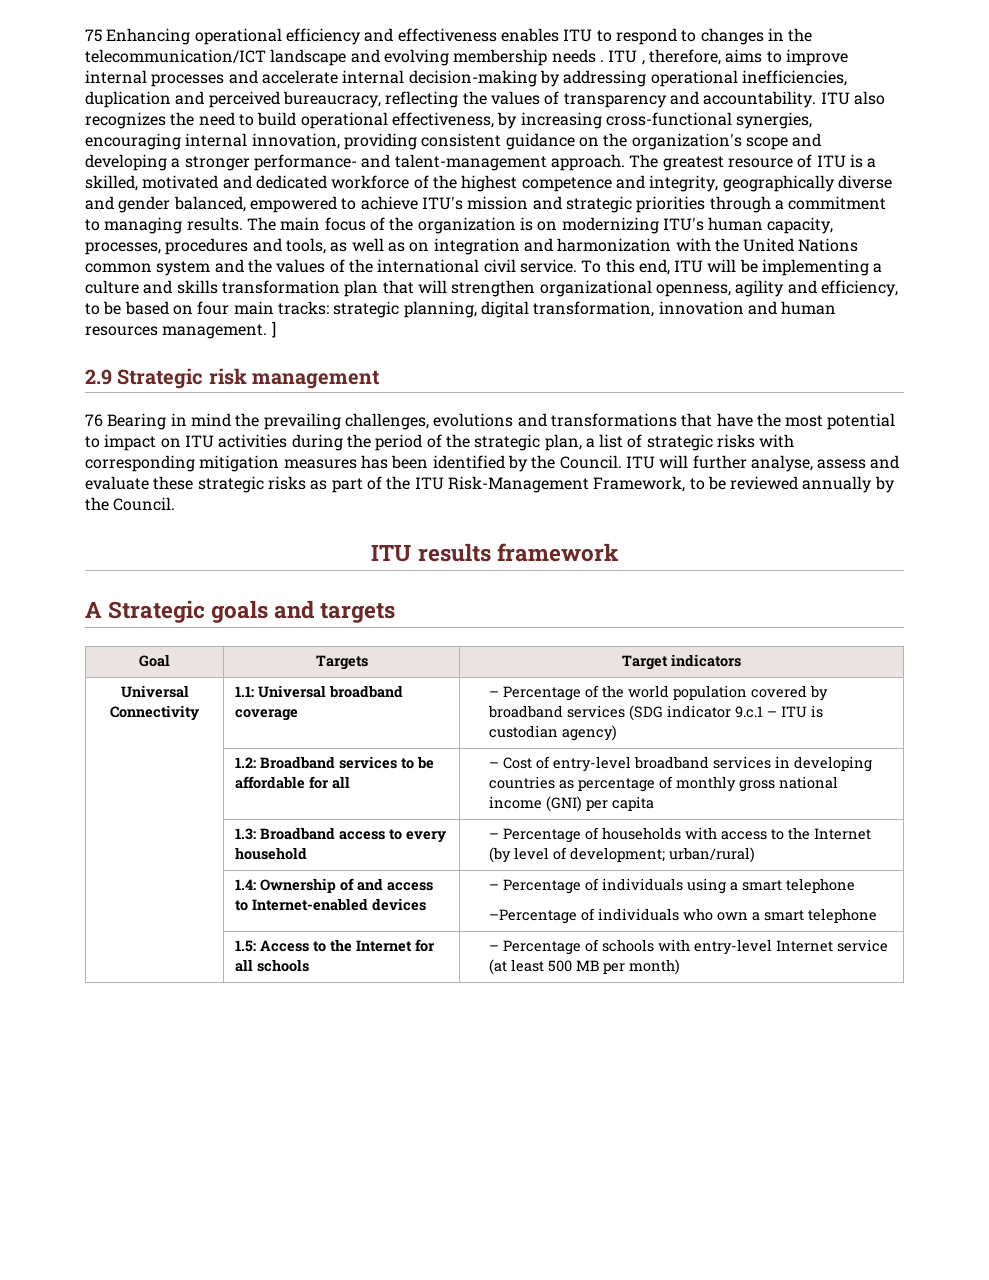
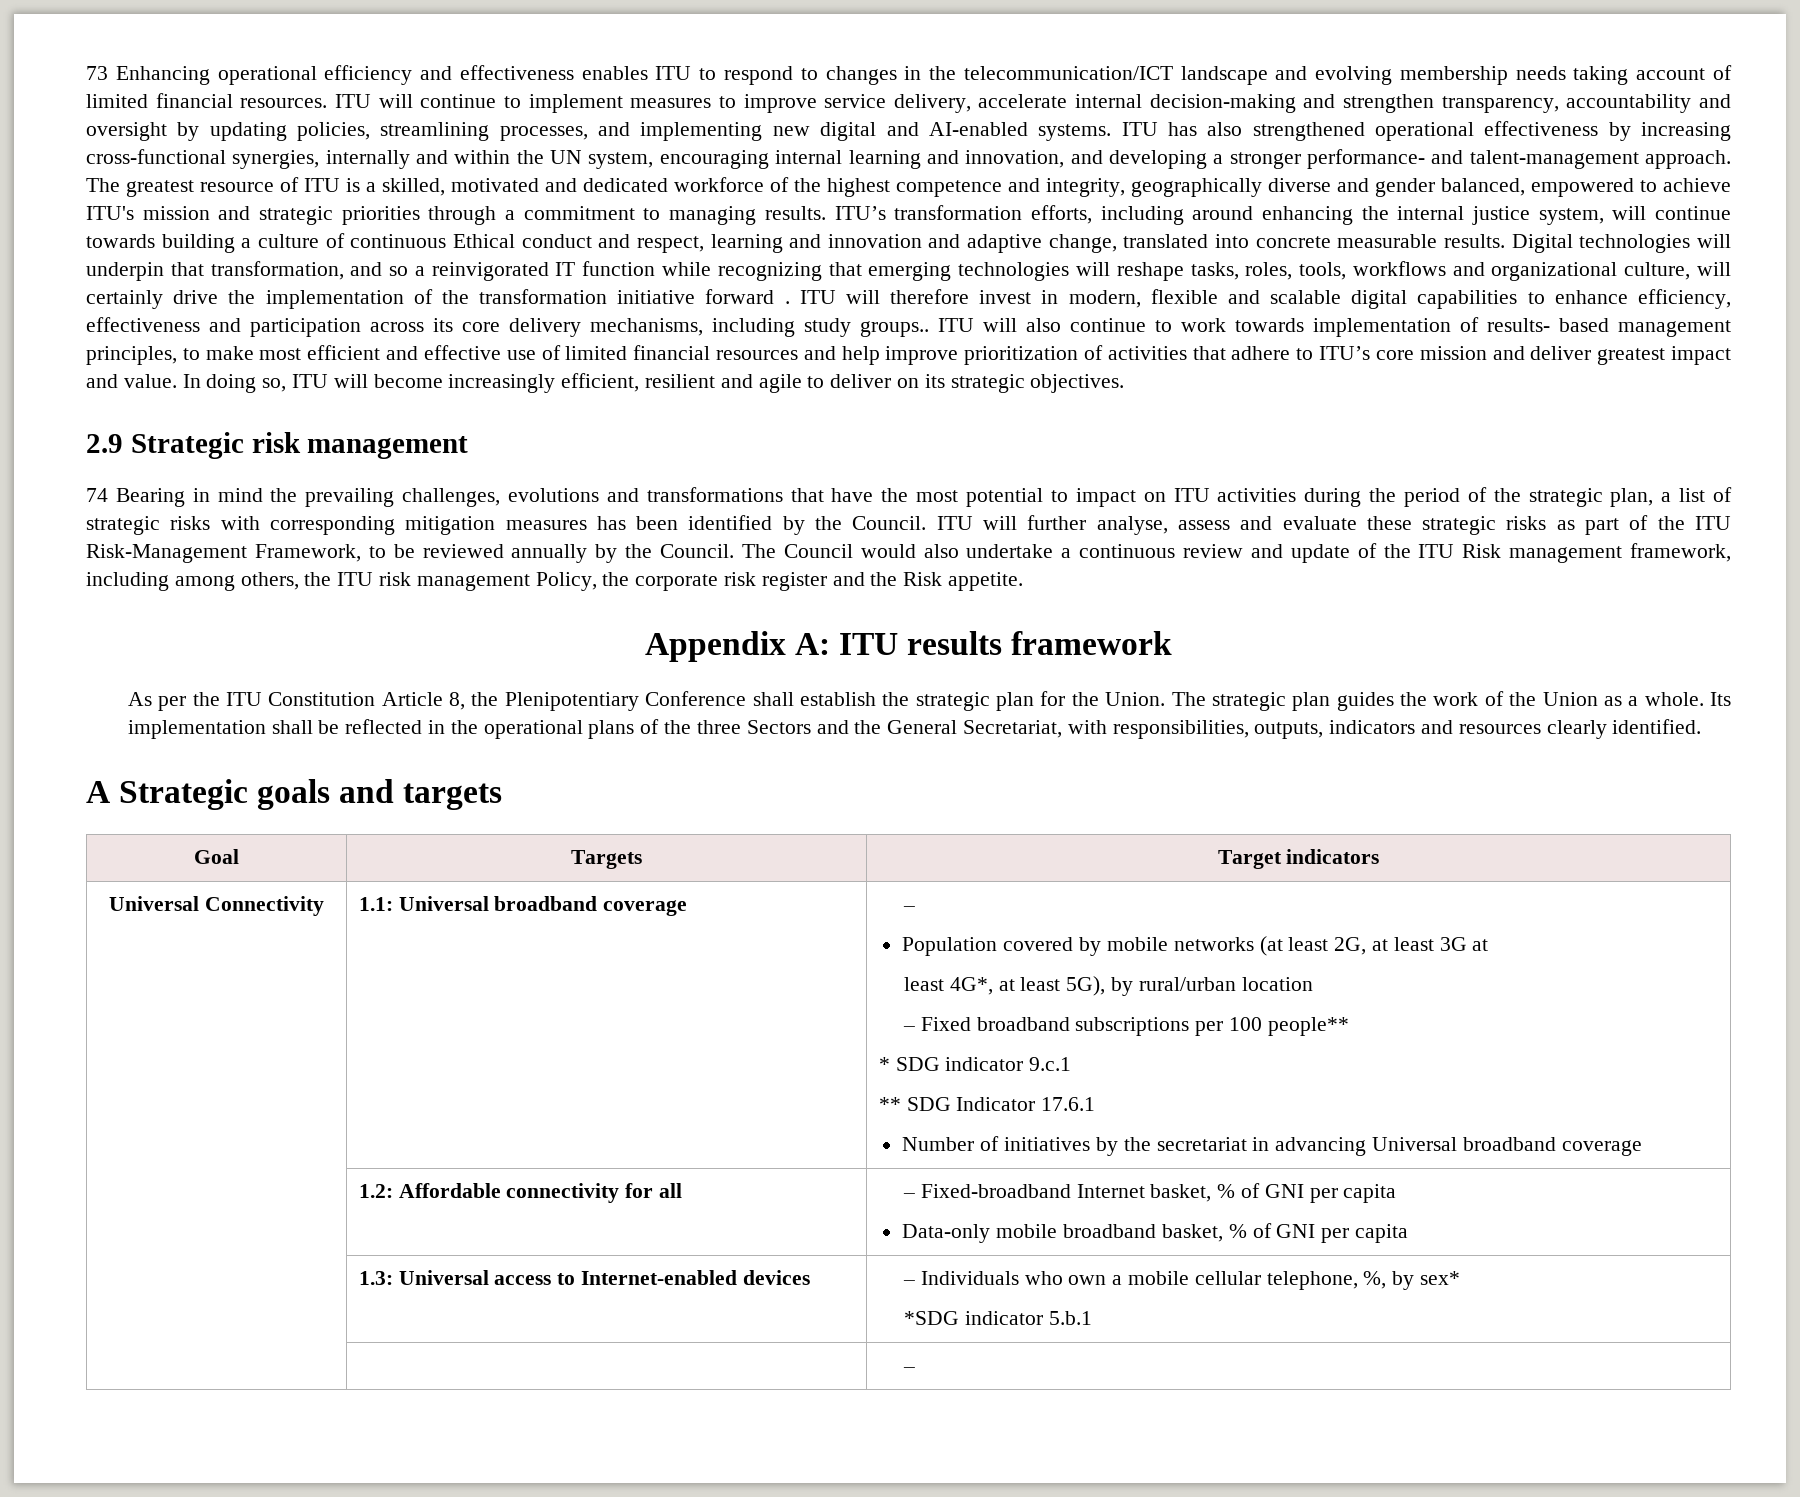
- 75 Enhancing operational efficiency and effectiveness enables ITU to respond to changes in the telecommunication/ICT landscape and evolving membership needs . ITU , therefore, aims to improve internal processes and accelerate internal decision-making by addressing operational inefficiencies, duplication and perceived bureaucracy, reflecting the values of transparency and accountability. ITU also recognizes the need to build operational effectiveness, by increasing cross-functional synergies, encouraging internal innovation, providing consistent guidance on the organization's scope and developing a stronger performance- and talent-management approach.
+ 73 Enhancing operational efficiency and effectiveness enables ITU to respond to changes in the telecommunication/ICT landscape and evolving membership needs taking account of limited financial resources. ITU will continue to implement measures to improve service delivery, accelerate internal decision-making and strengthen transparency, accountability and oversight by updating policies, streamlining processes, and implementing new digital and AI-enabled systems. ITU has also strengthened operational effectiveness by increasing cross-functional synergies, internally and within the UN system, encouraging internal learning and innovation, and developing a stronger performance- and talent-management approach.
- The main focus of the organization is on modernizing ITU's human capacity, processes, procedures and tools, as well as on integration and harmonization with the United Nations common system and the values of the international civil service. To this end, ITU will be implementing a culture and skills transformation plan that will strengthen organizational openness, agility and efficiency, to be based on four main tracks: strategic planning, digital transformation, innovation and human resources management. ]
+ ITU’s transformation efforts, including around enhancing the internal justice system, will continue towards building a culture of continuous Ethical conduct and respect, learning and innovation and adaptive change, translated into concrete measurable results. Digital technologies will underpin that transformation, and so a reinvigorated IT function while recognizing that emerging technologies will reshape tasks, roles, tools, workflows and organizational culture, will certainly drive the implementation of the transformation initiative forward . ITU will therefore invest in modern, flexible and scalable digital capabilities to enhance efficiency, effectiveness and participation across its core delivery mechanisms, including study groups.. ITU will also continue to work towards implementation of results- based management principles, to make most efficient and effective use of limited financial resources and help improve prioritization of activities that adhere to ITU’s core mission and deliver greatest impact and value. In doing so, ITU will become increasingly efficient, resilient and agile to deliver on its strategic objectives.
- 76 Bearing in mind the prevailing challenges, evolutions and transformations that have the most potential to impact on ITU activities during the period of the strategic plan, a list of strategic risks with corresponding mitigation measures has been identified by the Council.
+ 74 Bearing in mind the prevailing challenges, evolutions and transformations that have the most potential to impact on ITU activities during the period of the strategic plan, a list of strategic risks with corresponding mitigation measures has been identified by the Council.
- ITU will further analyse, assess and evaluate these strategic risks as part of the ITU Risk-Management Framework, to be reviewed annually by the Council.
- ITU results framework
+ ITU will further analyse, assess and evaluate these strategic risks as part of the ITU Risk-Management Framework, to be reviewed annually by the Council. The Council would also undertake a continuous review and update of the ITU Risk management framework, including among others, the ITU risk management Policy, the corporate risk register and the Risk appetite.
+ Appendix A: ITU results framework
+ As per the ITU Constitution Article 8, the Plenipotentiary Conference shall establish the strategic plan for the Union. The strategic plan guides the work of the Union as a whole. Its implementation shall be reflected in the operational plans of the three Sectors and the General Secretariat, with responsibilities, outputs, indicators and resources clearly identified.
- 1.1: Universal broadband coverage | – Percentage of the world population covered by broadband services (SDG indicator 9.c.1 – ITU is custodian agency)
- | 1.2: Broadband services to be affordable for all | – Cost of entry-level broadband services in developing countries as percentage of monthly gross national income (GNI) per capita
- | 1.3: Broadband access to every household | – Percentage of households with access to the Internet (by level of development; urban/rural)
- | 1.4: Ownership of and access to Internet-enabled devices | – Percentage of individuals using a smart telephone
- –Percentage of individuals who own a smart telephone
- | 1.5: Access to the Internet for all schools | – Percentage of schools with entry-level Internet service (at least 500 MB per month)
+ 1.1: Universal broadband coverage | –
+ Population covered by mobile networks (at least 2G, at least 3G at
+ least 4G*, at least 5G), by rural/urban location
+ – Fixed broadband subscriptions per 100 people**
+ * SDG indicator 9.c.1
+ ** SDG Indicator 17.6.1
+ Number of initiatives by the secretariat in advancing Universal broadband coverage
+ | 1.2: Affordable connectivity for all | – Fixed-broadband Internet basket, % of GNI per capita
+ Data-only mobile broadband basket, % of GNI per capita
+ | 1.3: Universal access to Internet-enabled devices | – Individuals who own a mobile cellular telephone, %, by sex*
+ *SDG indicator 5.b.1
+ | | –

